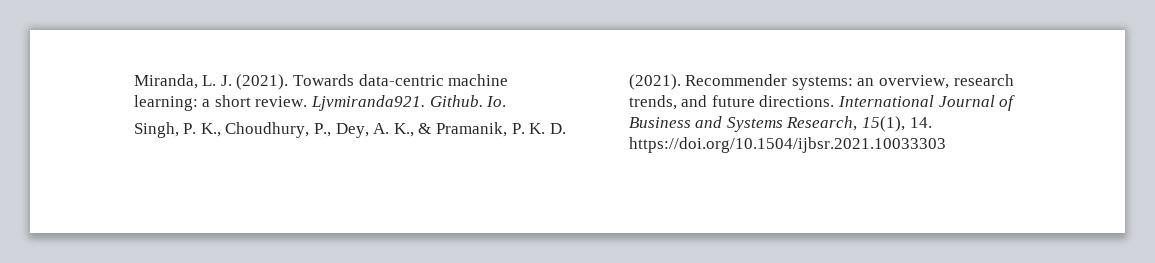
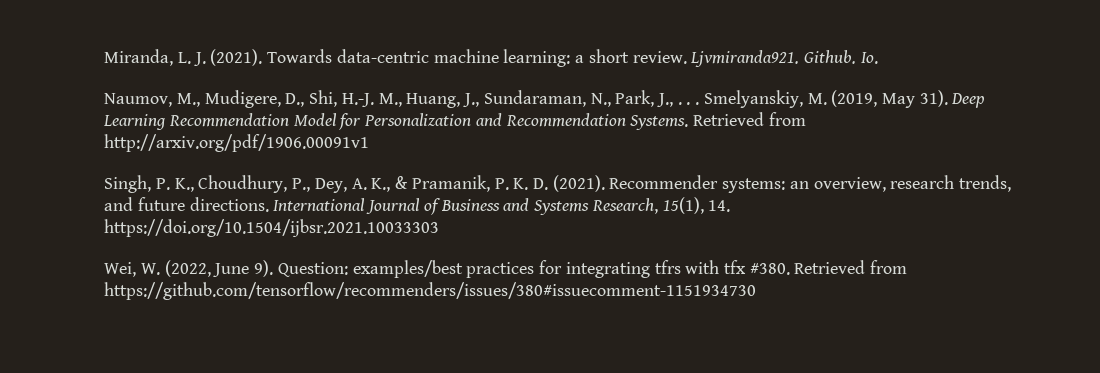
+ Naumov, M., Mudigere, D., Shi, H.‑J. M., Huang, J., Sundaraman, N., Park, J., . . . Smelyanskiy, M. (2019, May 31). Deep Learning Recommendation Model for Personalization and Recommendation Systems. Retrieved from http://arxiv.org/pdf/1906.00091v1
+ Wei, W. (2022, June 9). Question: examples/best practices for integrating tfrs with tfx #380. Retrieved from https://github.com/tensorflow/recommenders/issues/380#issuecomment-1151934730

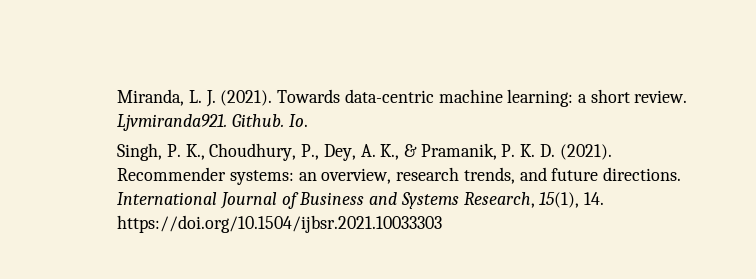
- Naumov, M., Mudigere, D., Shi, H.‑J. M., Huang, J., Sundaraman, N., Park, J., . . . Smelyanskiy, M. (2019, May 31). Deep Learning Recommendation Model for Personalization and Recommendation Systems. Retrieved from http://arxiv.org/pdf/1906.00091v1
- Wei, W. (2022, June 9). Question: examples/best practices for integrating tfrs with tfx #380. Retrieved from https://github.com/tensorflow/recommenders/issues/380#issuecomment-1151934730

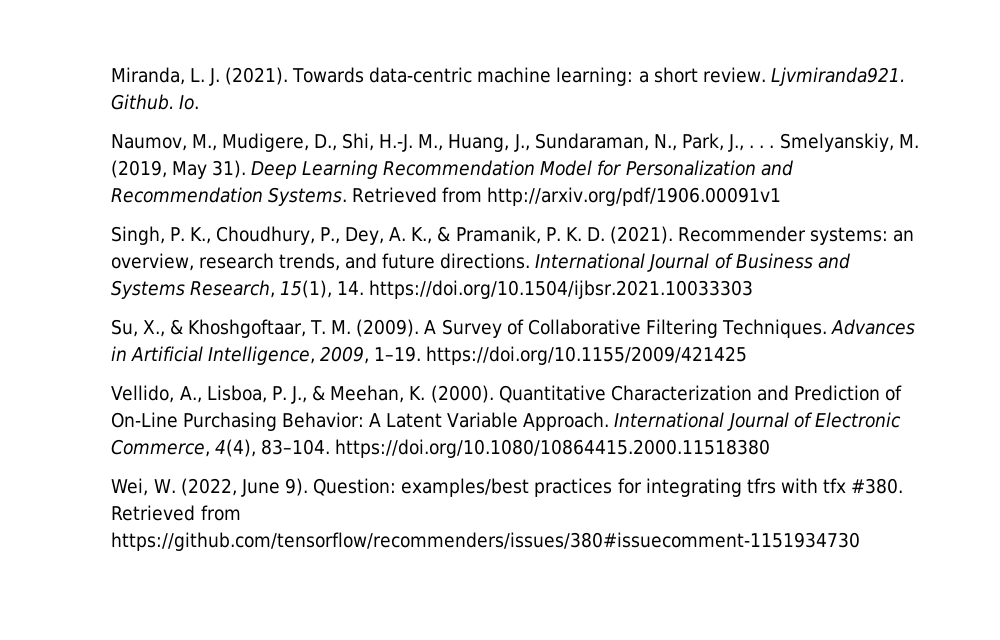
+ Naumov, M., Mudigere, D., Shi, H.‑J. M., Huang, J., Sundaraman, N., Park, J., . . . Smelyanskiy, M. (2019, May 31). Deep Learning Recommendation Model for Personalization and Recommendation Systems. Retrieved from http://arxiv.org/pdf/1906.00091v1
+ Su, X., & Khoshgoftaar, T. M. (2009). A Survey of Collaborative Filtering Techniques. Advances in Artificial Intelligence, 2009, 1–19. https://doi.org/10.1155/2009/421425
+ Vellido, A., Lisboa, P. J., & Meehan, K. (2000). Quantitative Characterization and Prediction of On-Line Purchasing Behavior: A Latent Variable Approach. International Journal of Electronic Commerce, 4(4), 83–104. https://doi.org/10.1080/10864415.2000.11518380
+ Wei, W. (2022, June 9). Question: examples/best practices for integrating tfrs with tfx #380. Retrieved from https://github.com/tensorflow/recommenders/issues/380#issuecomment-1151934730

